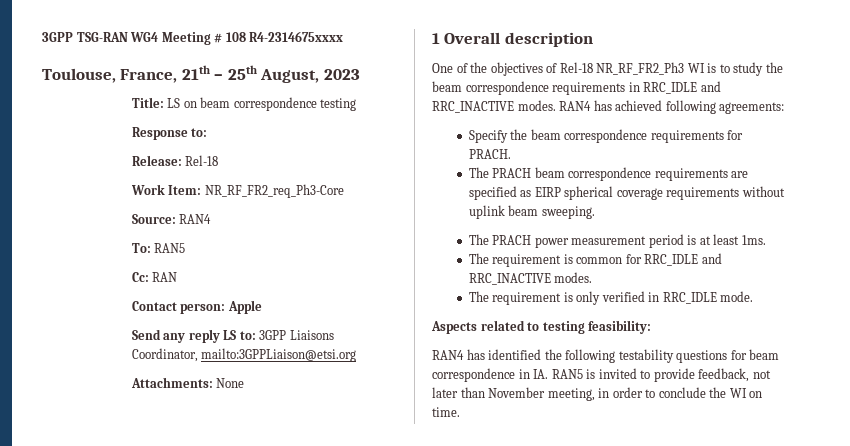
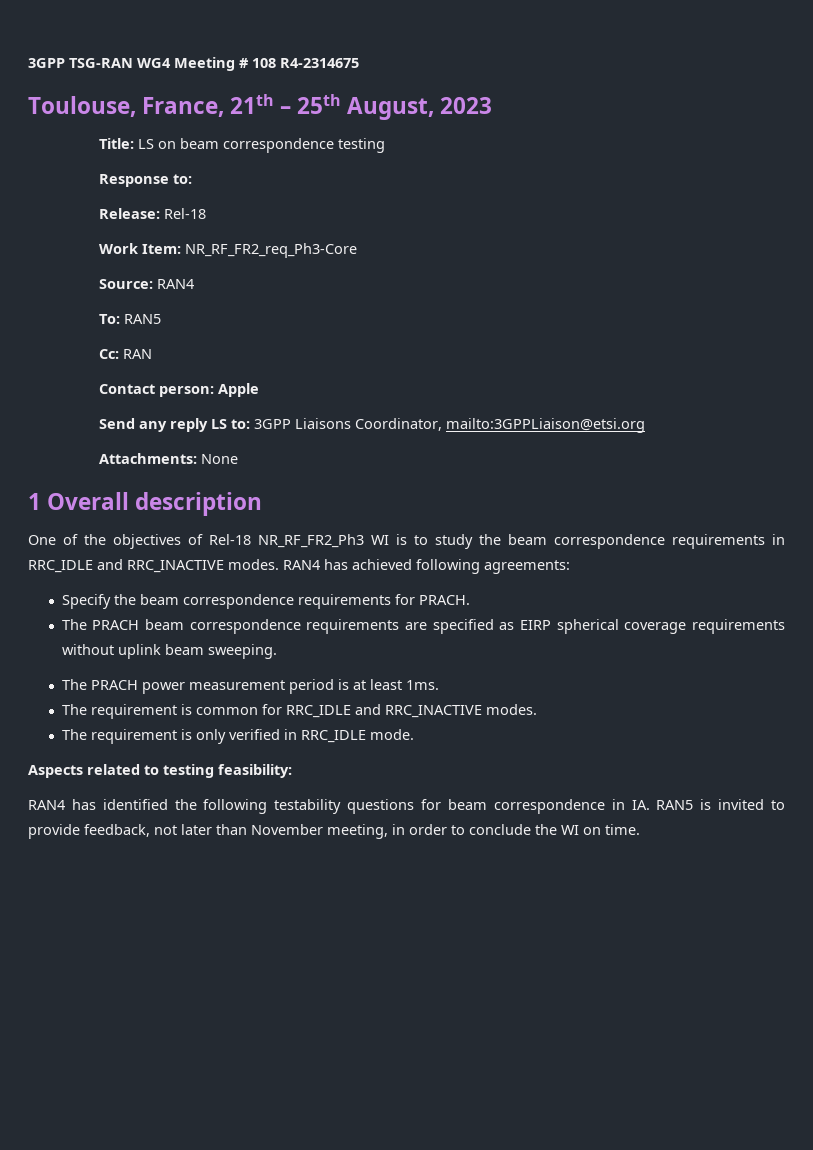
- 3GPP TSG-RAN WG4 Meeting # 108 R4-2314675xxxx
+ 3GPP TSG-RAN WG4 Meeting # 108 R4-2314675

